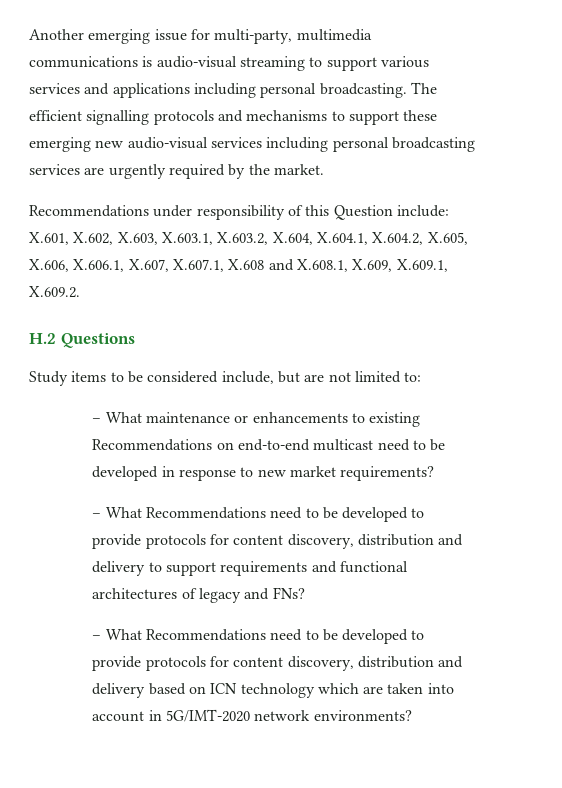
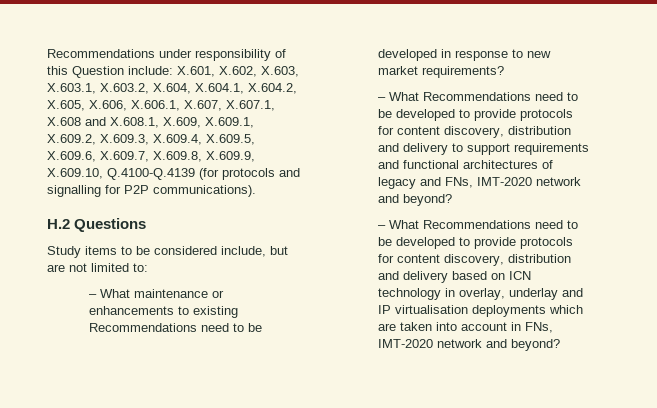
- Another emerging issue for multi-party, multimedia communications is audio-visual streaming to support various services and applications including personal broadcasting. The efficient signalling protocols and mechanisms to support these emerging new audio-visual services including personal broadcasting services are urgently required by the market.
- Recommendations under responsibility of this Question include: X.601, X.602, X.603, X.603.1, X.603.2, X.604, X.604.1, X.604.2, X.605, X.606, X.606.1, X.607, X.607.1, X.608 and X.608.1, X.609, X.609.1, X.609.2.
+ Recommendations under responsibility of this Question include: X.601, X.602, X.603, X.603.1, X.603.2, X.604, X.604.1, X.604.2, X.605, X.606, X.606.1, X.607, X.607.1, X.608 and X.608.1, X.609, X.609.1, X.609.2, X.609.3, X.609.4, X.609.5, X.609.6, X.609.7, X.609.8, X.609.9, X.609.10, Q.4100-Q.4139 (for protocols and signalling for P2P communications).
- – What maintenance or enhancements to existing Recommendations on end-to-end multicast need to be developed in response to new market requirements?
+ – What maintenance or enhancements to existing Recommendations need to be developed in response to new market requirements?
- – What Recommendations need to be developed to provide protocols for content discovery, distribution and delivery to support requirements and functional architectures of legacy and FNs?
+ – What Recommendations need to be developed to provide protocols for content discovery, distribution and delivery to support requirements and functional architectures of legacy and FNs, IMT-2020 network and beyond?
- – What Recommendations need to be developed to provide protocols for content discovery, distribution and delivery based on ICN technology which are taken into account in 5G/IMT-2020 network environments?
+ – What Recommendations need to be developed to provide protocols for content discovery, distribution and delivery based on ICN technology in overlay, underlay and IP virtualisation deployments which are taken into account in FNs, IMT-2020 network and beyond?

